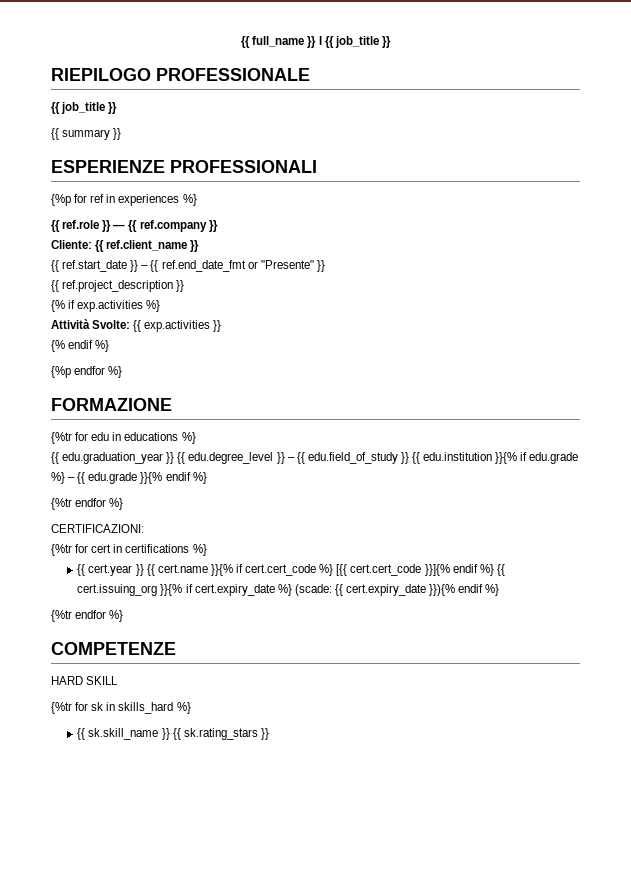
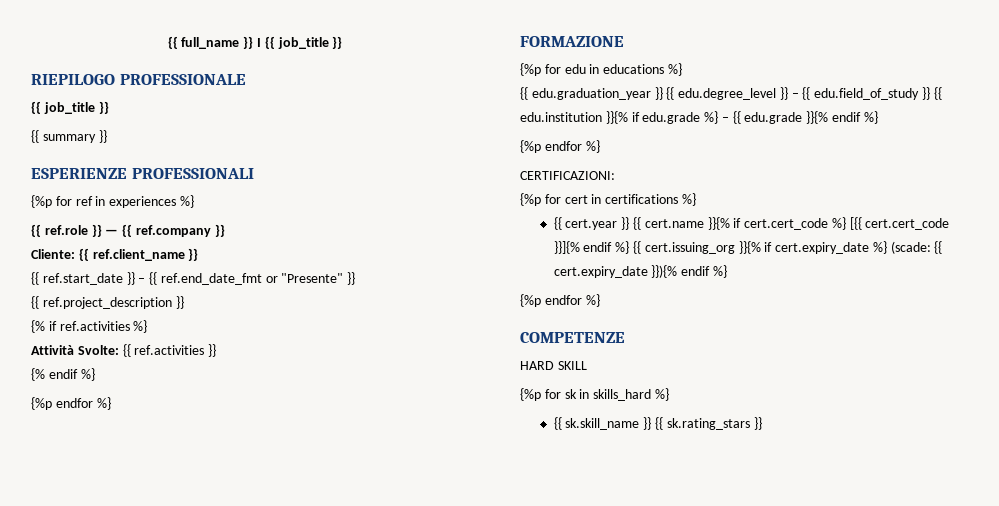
- {% if exp.activities %}
+ {% if ref.activities %}
- Attività Svolte: {{ exp.activities }}
+ Attività Svolte: {{ ref.activities }}
- {%tr for edu in educations %}
+ {%p for edu in educations %}
  {{ edu.graduation_year }} {{ edu.degree_level }} – {{ edu.field_of_study }} {{ edu.institution }}{% if edu.grade %} – {{ edu.grade }}{% endif %}
- {%tr endfor %}
+ {%p endfor %}
- {%tr for cert in certifications %}
+ {%p for cert in certifications %}
  {{ cert.year }} {{ cert.name }}{% if cert.cert_code %} [{{ cert.cert_code }}]{% endif %} {{ cert.issuing_org }}{% if cert.expiry_date %} (scade: {{ cert.expiry_date }}){% endif %}
- {%tr endfor %}
+ {%p endfor %}
- {%tr for sk in skills_hard %}
+ {%p for sk in skills_hard %}

